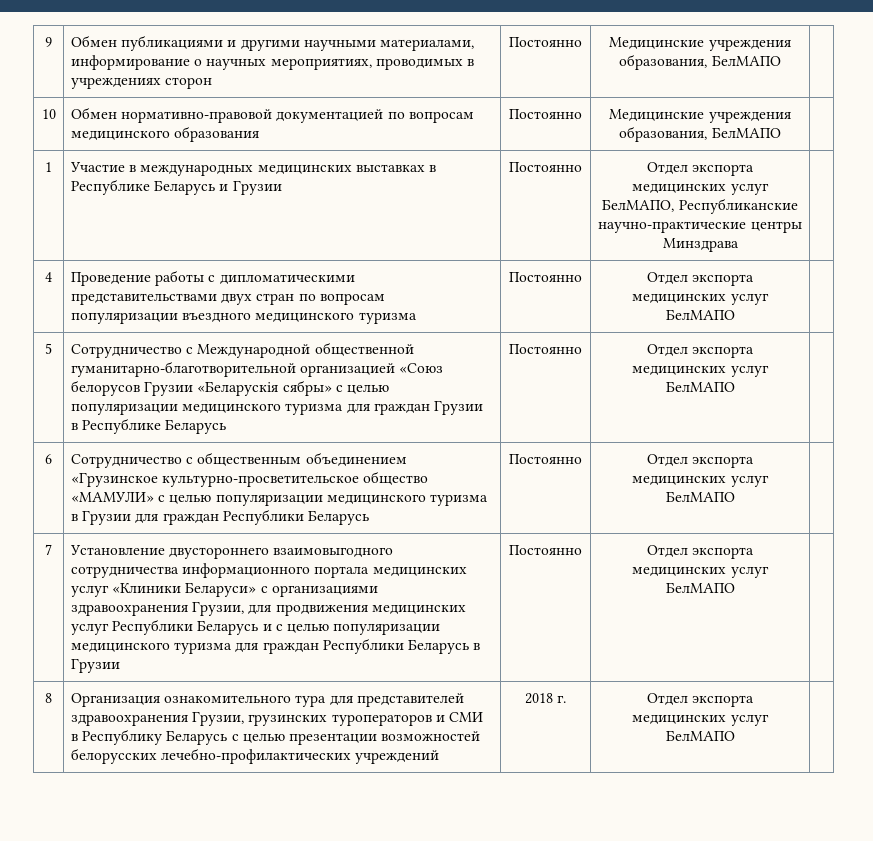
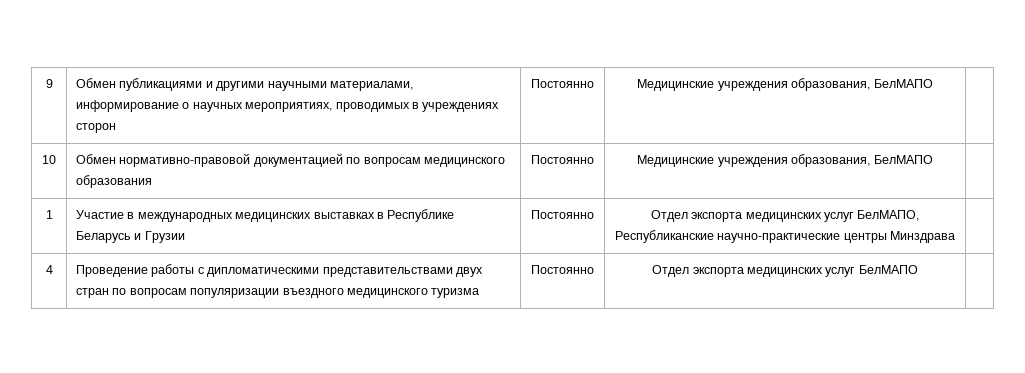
- 5 | Сотрудничество с Международной общественной гуманитарно-благотворительной организацией «Союз белорусов Грузии «Беларускія сябры» с целью популяризации медицинского туризма для граждан Грузии в Республике Беларусь | Постоянно | Отдел экспорта медицинских услуг БелМАПО |
- 6 | Сотрудничество с общественным объединением «Грузинское культурно-просветительское общество «МАМУЛИ» с целью популяризации медицинского туризма в Грузии для граждан Республики Беларусь | Постоянно | Отдел экспорта медицинских услуг БелМАПО |
- 7 | Установление двустороннего взаимовыгодного сотрудничества информационного портала медицинских услуг «Клиники Беларуси» с организациями здравоохранения Грузии, для продвижения медицинских услуг Республики Беларусь и с целью популяризации медицинского туризма для граждан Республики Беларусь в Грузии | Постоянно | Отдел экспорта медицинских услуг БелМАПО |
- 8 | Организация ознакомительного тура для представителей здравоохранения Грузии, грузинских туроператоров и СМИ в Республику Беларусь с целью презентации возможностей белорусских лечебно-профилактических учреждений | 2018 г. | Отдел экспорта медицинских услуг БелМАПО |

